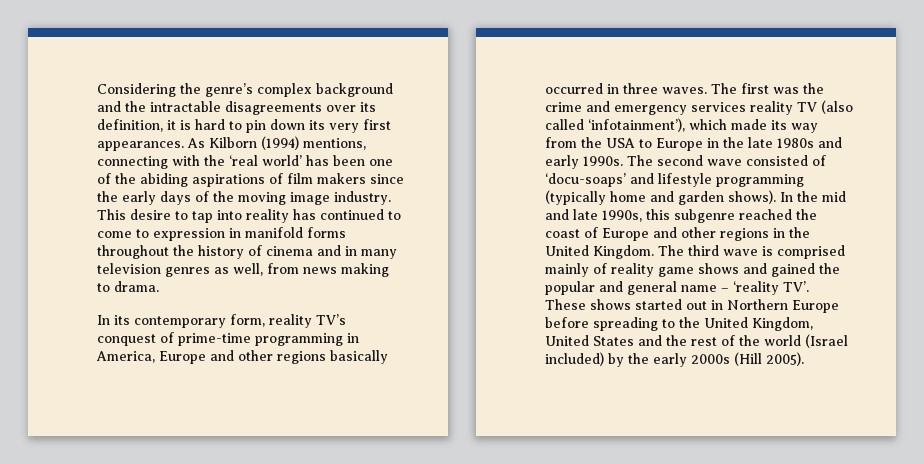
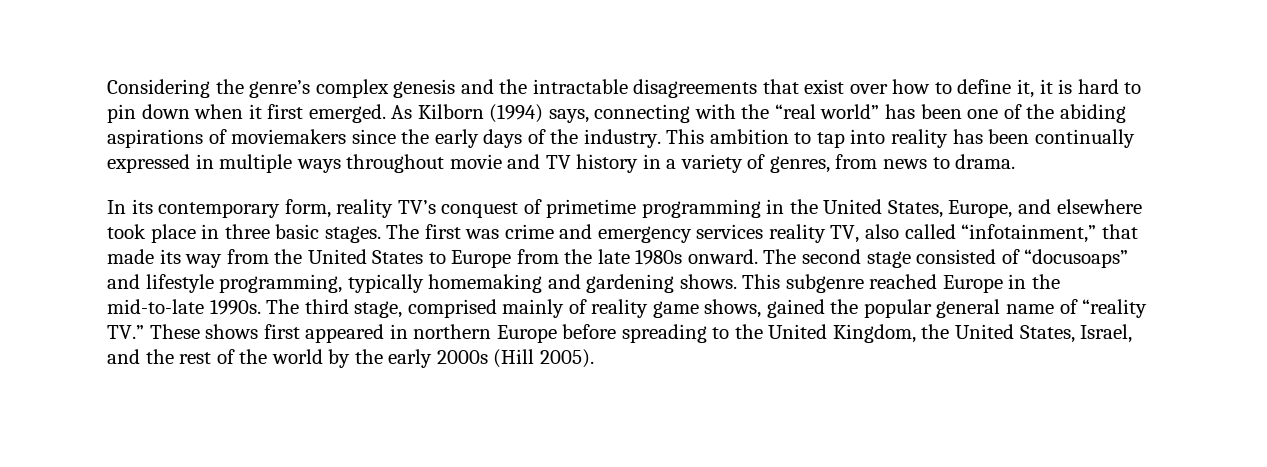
- Considering the genre’s complex background and the intractable disagreements over its definition, it is hard to pin down its very first appearances.
+ Considering the genre’s complex genesis and the intractable disagreements that exist over how to define it, it is hard to pin down when it first emerged.
- As Kilborn (1994) mentions, connecting with the ‘real world’ has been one of the abiding aspirations of film makers since the early days of the moving image industry.
+ As Kilborn (1994) says, connecting with the “real world” has been one of the abiding aspirations of moviemakers since the early days of the industry.
- This desire to tap into reality has continued to come to expression in manifold forms throughout the history of cinema and in many television genres as well, from news making to drama.
+ This ambition to tap into reality has been continually expressed in multiple ways throughout movie and TV history in a variety of genres, from news to drama.
- In its contemporary form, reality TV’s conquest of prime-time programming in America, Europe and other regions basically occurred in three waves.
+ In its contemporary form, reality TV’s conquest of primetime programming in the United States, Europe, and elsewhere took place in three basic stages.
- The first was the crime and emergency services reality TV (also called ‘infotainment’), which made its way from the USA to Europe in the late 1980s and early 1990s. The second wave consisted of ‘docu-soaps’ and lifestyle programming (typically home and garden shows). In the mid and late 1990s, this subgenre reached the coast of Europe and other regions in the United Kingdom. The third wave is comprised mainly of reality game shows and gained the popular and general name – ‘reality TV’. These shows started out in Northern Europe before spreading to the United Kingdom, United States and the rest of the world (Israel included) by the early 2000s (Hill 2005).
+ The first was crime and emergency services reality TV, also called “infotainment,” that made its way from the United States to Europe from the late 1980s onward. The second stage consisted of “docusoaps” and lifestyle programming, typically homemaking and gardening shows. This subgenre reached Europe in the mid-to-late 1990s. The third stage, comprised mainly of reality game shows, gained the popular general name of “reality TV.” These shows first appeared in northern Europe before spreading to the United Kingdom, the United States, Israel, and the rest of the world by the early 2000s (Hill 2005).

